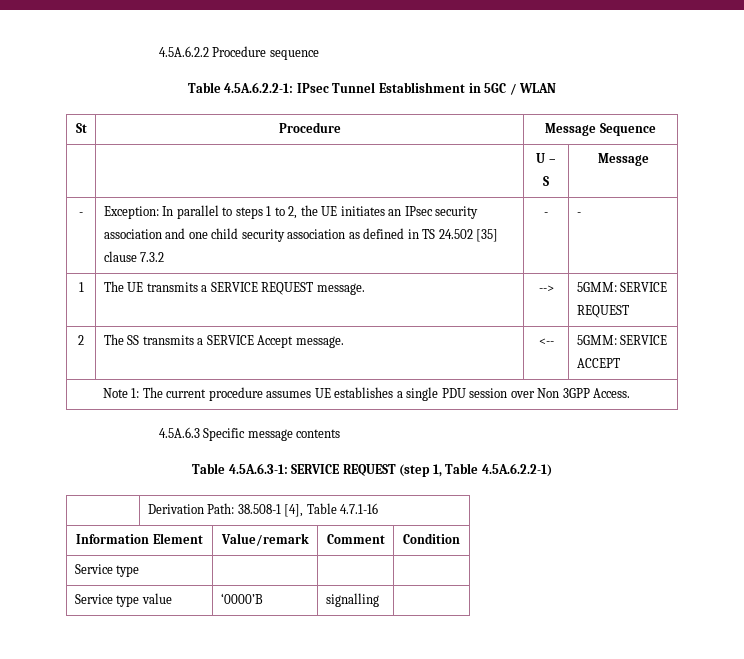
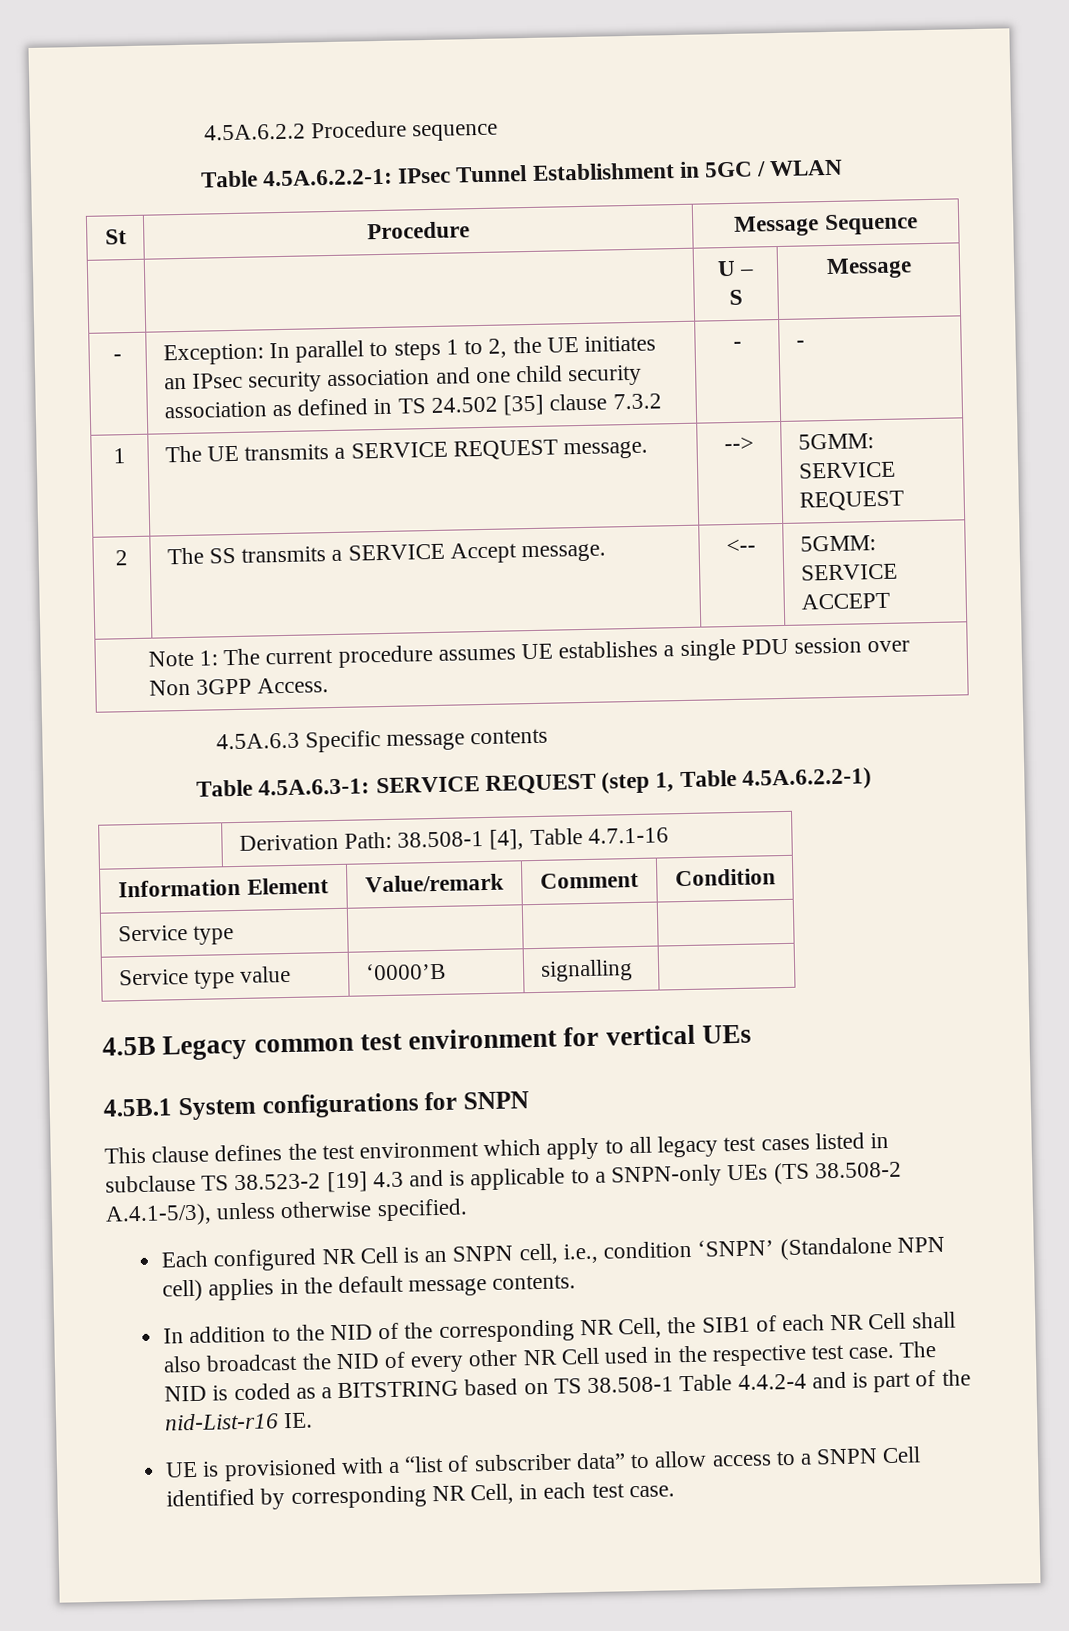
+ 4.5B Legacy common test environment for vertical UEs
+ 4.5B.1 System configurations for SNPN
+ This clause defines the test environment which apply to all legacy test cases listed in subclause TS 38.523-2 [19] 4.3 and is applicable to a SNPN-only UEs (TS 38.508-2 A.4.1-5/3), unless otherwise specified.
+ Each configured NR Cell is an SNPN cell, i.e., condition ‘SNPN’ (Standalone NPN cell) applies in the default message contents.
+ In addition to the NID of the corresponding NR Cell, the SIB1 of each NR Cell shall also broadcast the NID of every other NR Cell used in the respective test case. The NID is coded as a BITSTRING based on TS 38.508-1 Table 4.4.2-4 and is part of the nid-List-r16 IE.
+ UE is provisioned with a “list of subscriber data” to allow access to a SNPN Cell identified by corresponding NR Cell, in each test case.

